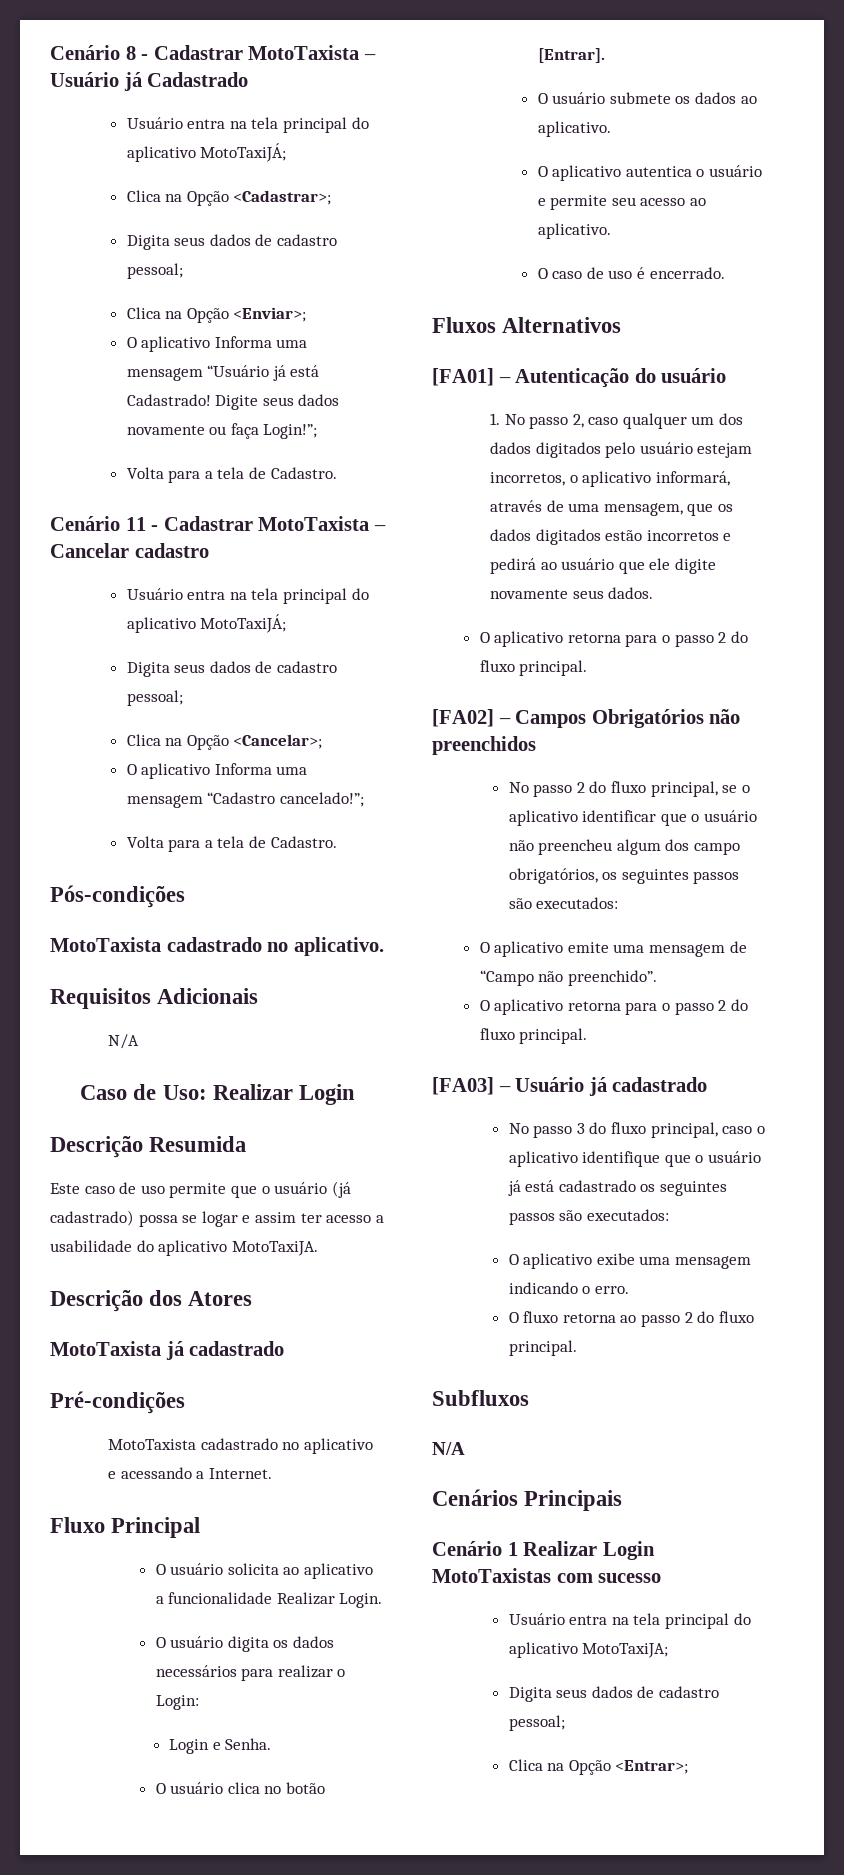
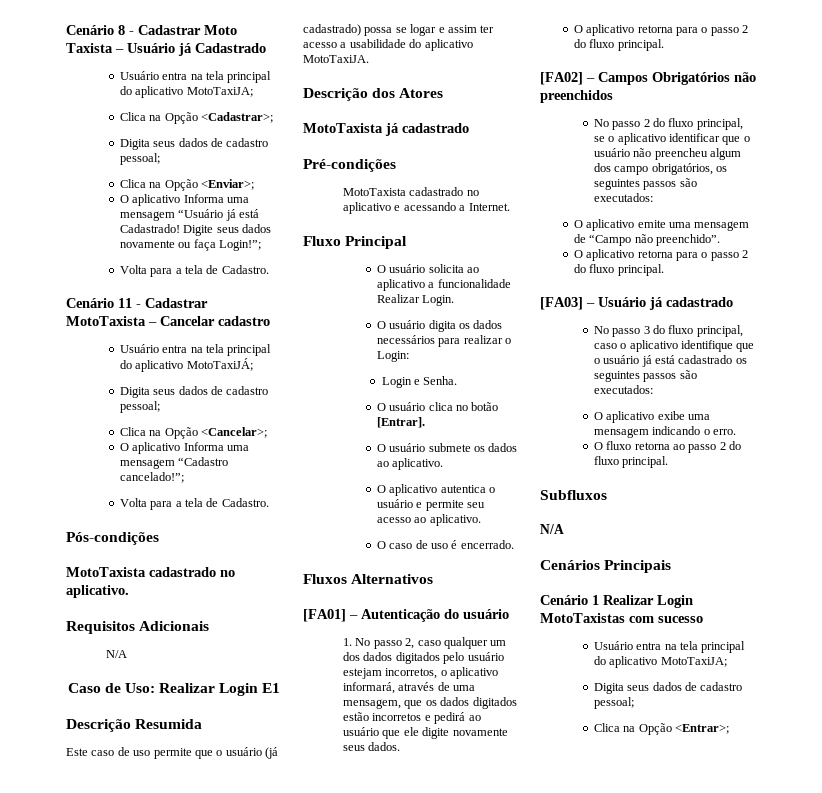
- Cenário 8 - Cadastrar MotoTaxista – Usuário já Cadastrado
- Usuário entra na tela principal do aplicativo MotoTaxiJÁ;
+ Cenário 8 - Cadastrar Moto Taxista – Usuário já Cadastrado
+ Usuário entra na tela principal do aplicativo MotoTaxiJA;
- Caso de Uso: Realizar Login
+ Caso de Uso: Realizar Login E1

